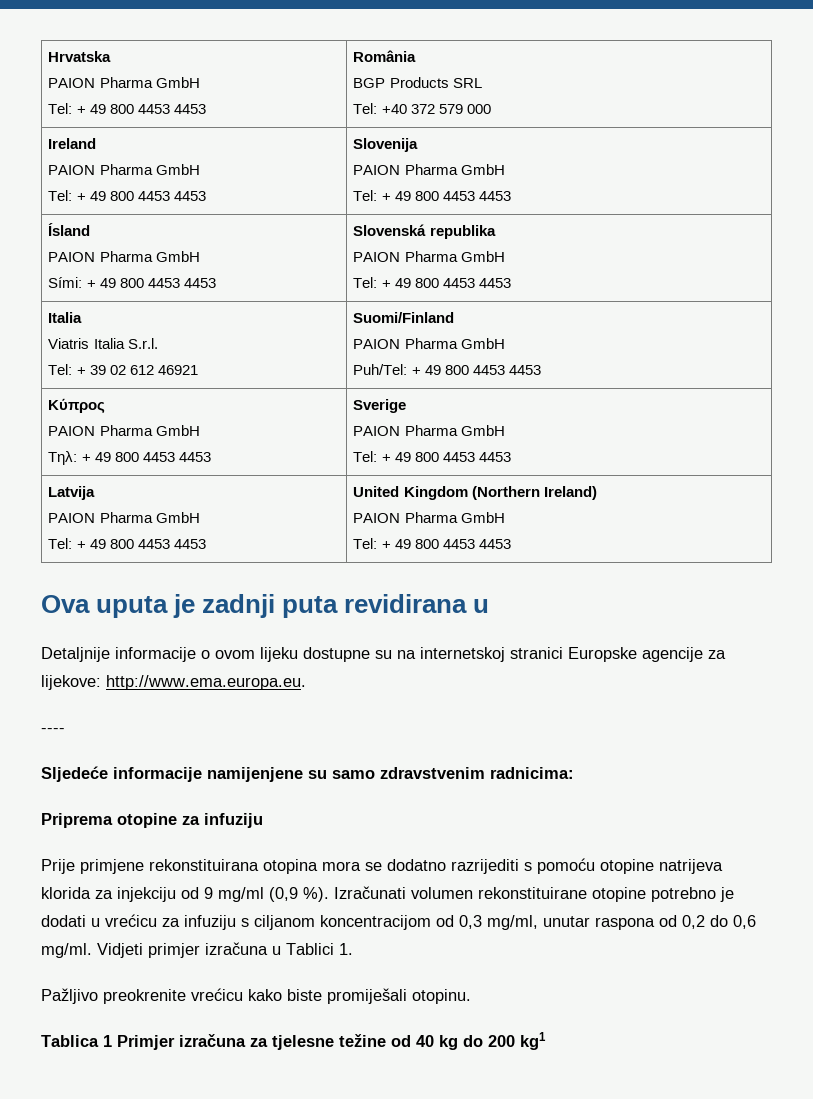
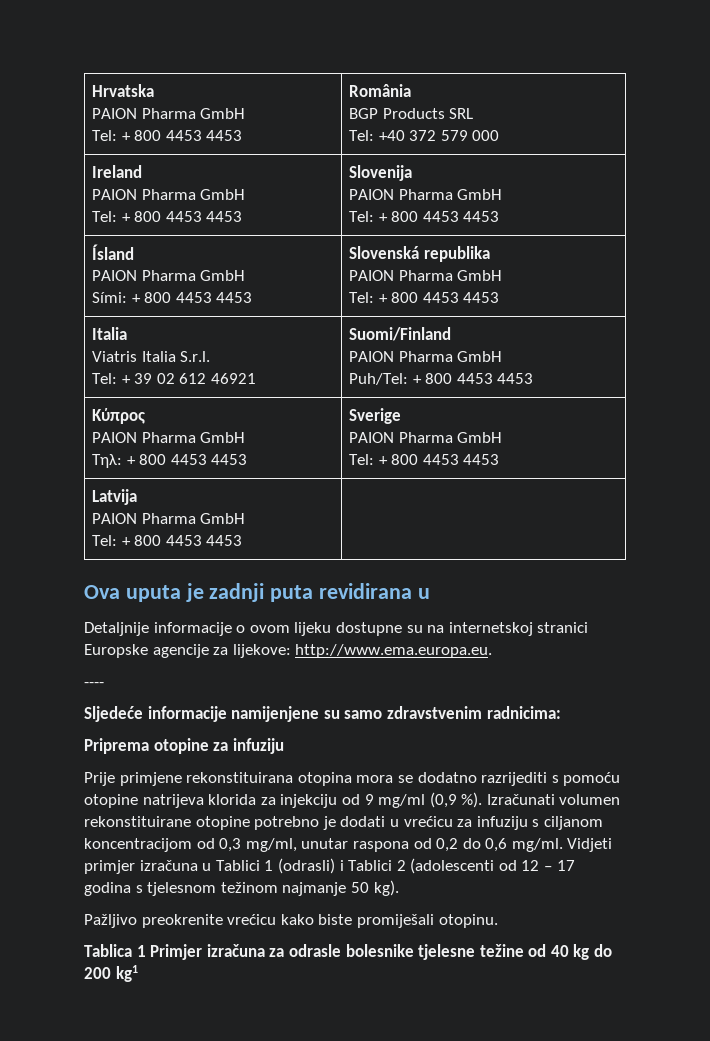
  Hrvatska
  PAION Pharma GmbH
- Tel: + 49 800 4453 4453 | România
+ Tel: + 800 4453 4453 | România
  Ireland
  PAION Pharma GmbH
- Tel: + 49 800 4453 4453 | Slovenija
+ Tel: + 800 4453 4453 | Slovenija
  PAION Pharma GmbH
- Tel: + 49 800 4453 4453
+ Tel: + 800 4453 4453
  Ísland
  PAION Pharma GmbH
- Sími: + 49 800 4453 4453 | Slovenská republika
+ Sími: + 800 4453 4453 | Slovenská republika
  PAION Pharma GmbH
- Tel: + 49 800 4453 4453
+ Tel: + 800 4453 4453
  Italia
  Viatris Italia S.r.l.
  Tel: + 39 02 612 46921 | Suomi/Finland
  PAION Pharma GmbH
- Puh/Tel: + 49 800 4453 4453
+ Puh/Tel: + 800 4453 4453
  Κύπρος
  PAION Pharma GmbH
- Τηλ: + 49 800 4453 4453 | Sverige
+ Τηλ: + 800 4453 4453 | Sverige
  PAION Pharma GmbH
- Tel: + 49 800 4453 4453
+ Tel: + 800 4453 4453
  Latvija
  PAION Pharma GmbH
- Tel: + 49 800 4453 4453 | United Kingdom (Northern Ireland)
- PAION Pharma GmbH
- Tel: + 49 800 4453 4453
+ Tel: + 800 4453 4453 |
- Vidjeti primjer izračuna u Tablici 1.
+ Vidjeti primjer izračuna u Tablici 1 (odrasli) i Tablici 2 (adolescenti od 12 – 17 godina s tjelesnom težinom najmanje 50 kg).
- Tablica 1 Primjer izračuna za tjelesne težine od 40 kg do 200 kg1
+ Tablica 1 Primjer izračuna za odrasle bolesnike tjelesne težine od 40 kg do 200 kg1

